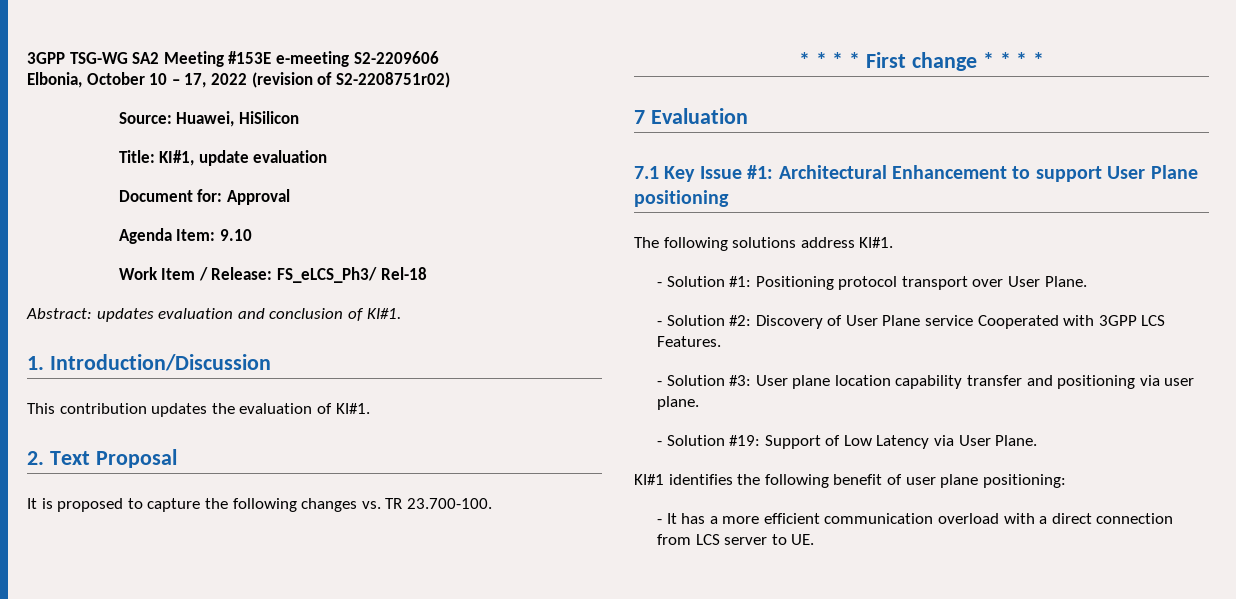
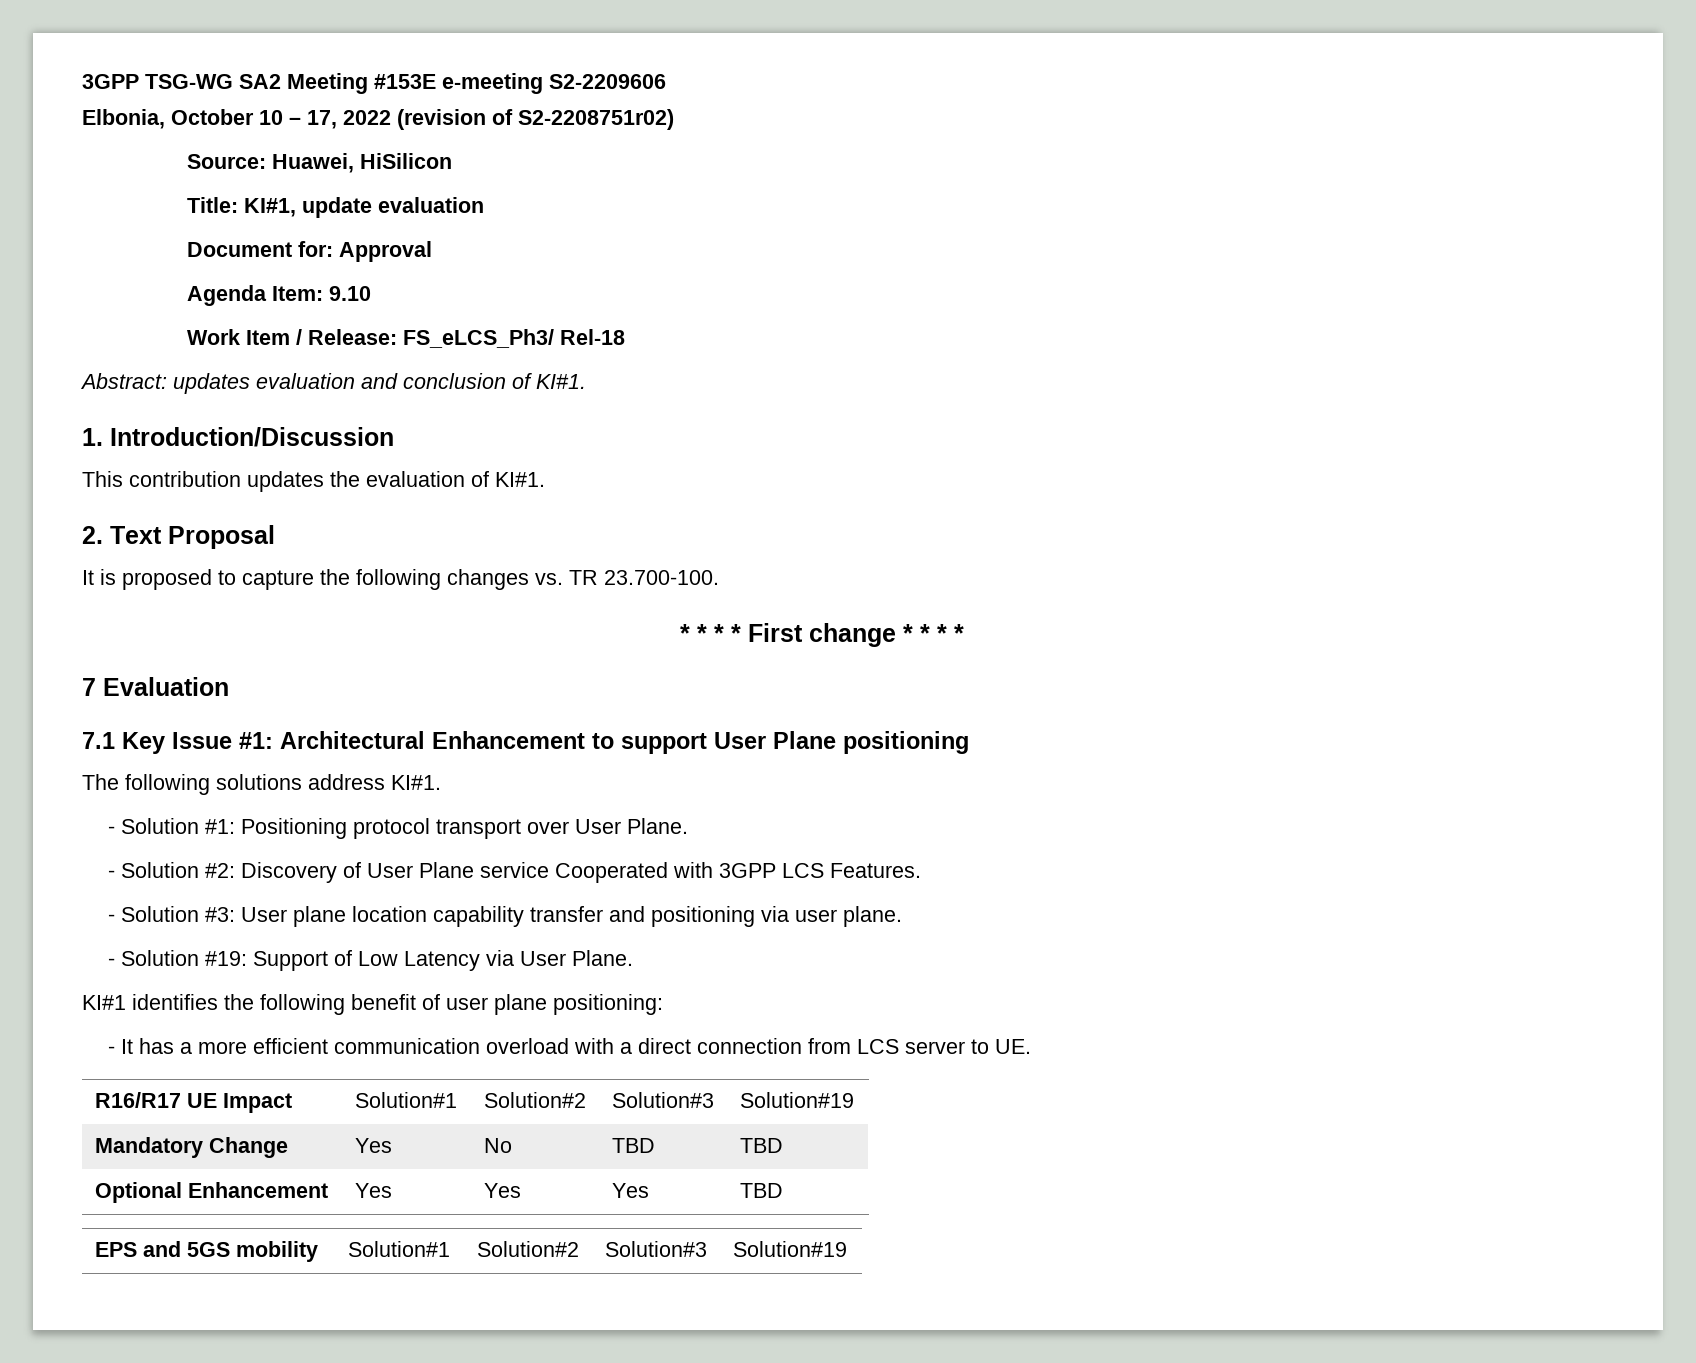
+ R16/R17 UE Impact | Solution#1 | Solution#2 | Solution#3 | Solution#19
+ Mandatory Change | Yes | No | TBD | TBD
+ Optional Enhancement | Yes | Yes | Yes | TBD
+ EPS and 5GS mobility | Solution#1 | Solution#2 | Solution#3 | Solution#19

